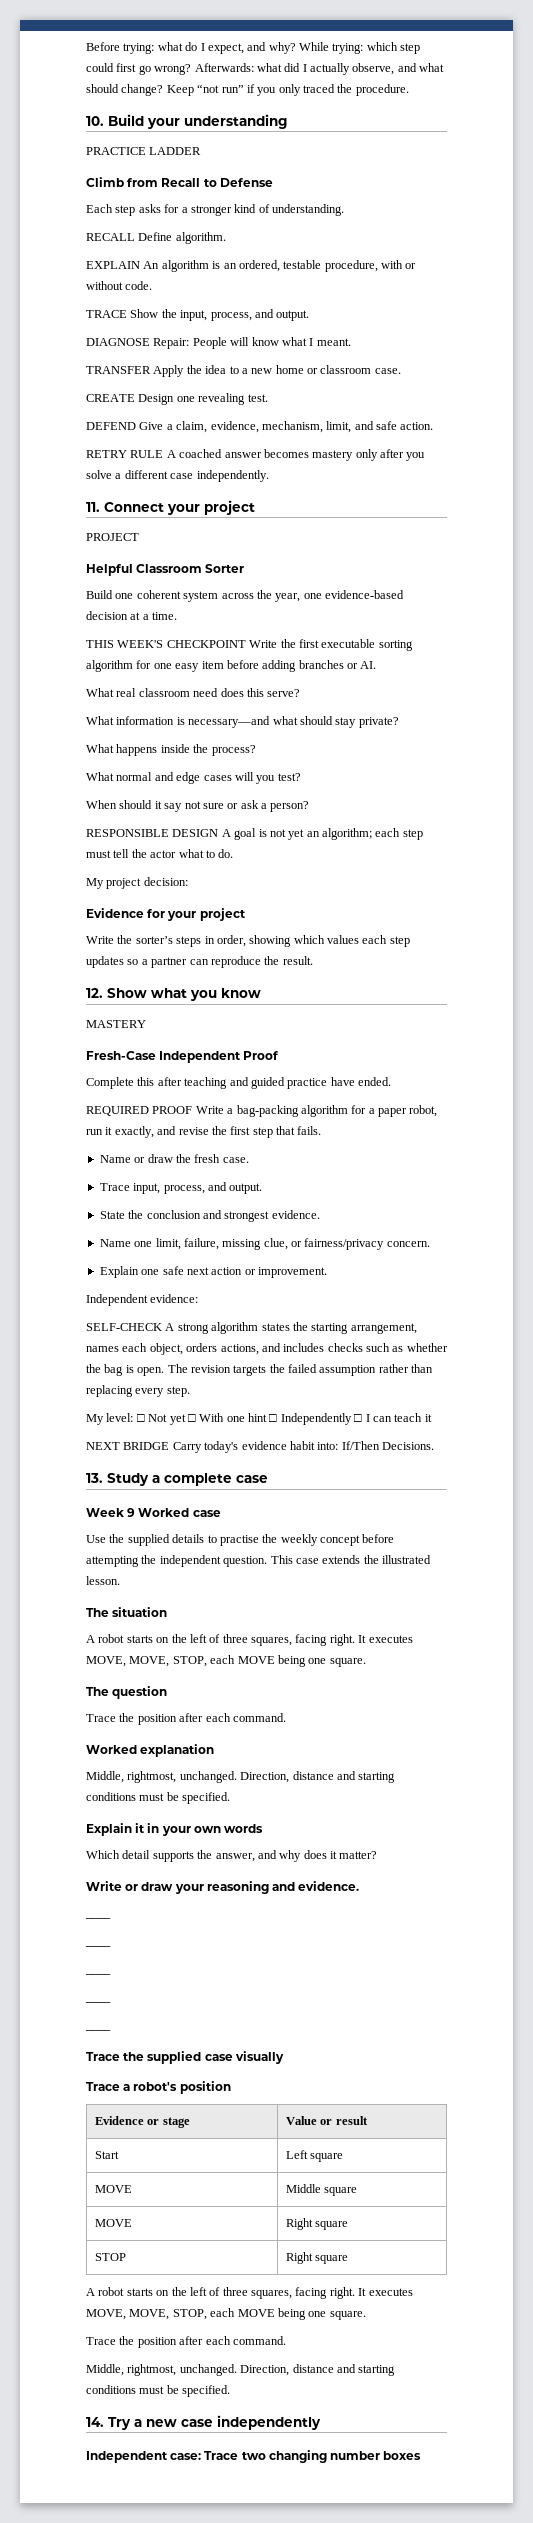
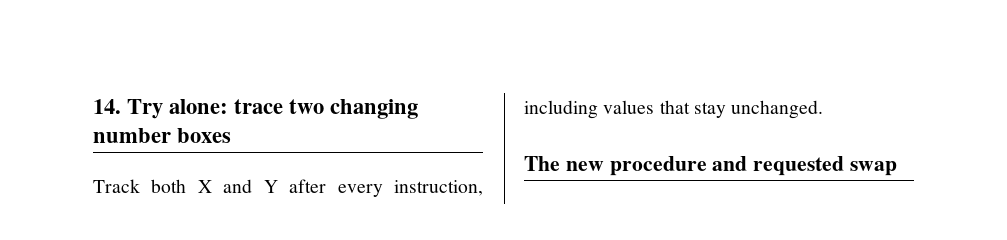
- Before trying: what do I expect, and why? While trying: which step could first go wrong? Afterwards: what did I actually observe, and what should change? Keep “not run” if you only traced the procedure.
- 10. Build your understanding
- PRACTICE LADDER
- Climb from Recall to Defense
- Each step asks for a stronger kind of understanding.
- RECALL Define algorithm.
- EXPLAIN An algorithm is an ordered, testable procedure, with or without code.
- TRACE Show the input, process, and output.
- DIAGNOSE Repair: People will know what I meant.
- TRANSFER Apply the idea to a new home or classroom case.
- CREATE Design one revealing test.
- DEFEND Give a claim, evidence, mechanism, limit, and safe action.
- RETRY RULE A coached answer becomes mastery only after you solve a different case independently.
- 11. Connect your project
- PROJECT
- Helpful Classroom Sorter
- Build one coherent system across the year, one evidence-based decision at a time.
- THIS WEEK'S CHECKPOINT Write the first executable sorting algorithm for one easy item before adding branches or AI.
- What real classroom need does this serve?
- What information is necessary—and what should stay private?
- What happens inside the process?
- What normal and edge cases will you test?
- When should it say not sure or ask a person?
- RESPONSIBLE DESIGN A goal is not yet an algorithm; each step must tell the actor what to do.
- My project decision:
- Evidence for your project
- Write the sorter’s steps in order, showing which values each step updates so a partner can reproduce the result.
- 12. Show what you know
- MASTERY
- Fresh-Case Independent Proof
- Complete this after teaching and guided practice have ended.
- REQUIRED PROOF Write a bag-packing algorithm for a paper robot, run it exactly, and revise the first step that fails.
- Name or draw the fresh case.
- Trace input, process, and output.
- State the conclusion and strongest evidence.
- Name one limit, failure, missing clue, or fairness/privacy concern.
- Explain one safe next action or improvement.
- Independent evidence:
- SELF-CHECK A strong algorithm states the starting arrangement, names each object, orders actions, and includes checks such as whether the bag is open. The revision targets the failed assumption rather than replacing every step.
- My level: □ Not yet □ With one hint □ Independently □ I can teach it
- NEXT BRIDGE Carry today's evidence habit into: If/Then Decisions.
- 13. Study a complete case
- Week 9 Worked case
- Use the supplied details to practise the weekly concept before attempting the independent question. This case extends the illustrated lesson.
- The situation
- A robot starts on the left of three squares, facing right. It executes MOVE, MOVE, STOP, each MOVE being one square.
- The question
- Trace the position after each command.
- Worked explanation
- Middle, rightmost, unchanged. Direction, distance and starting conditions must be specified.
- Explain it in your own words
- Which detail supports the answer, and why does it matter?
- Write or draw your reasoning and evidence.
- ____
- ____
- ____
- ____
- ____
- Trace the supplied case visually
- Trace a robot's position
- Evidence or stage | Value or result
- Start | Left square
- MOVE | Middle square
- MOVE | Right square
- STOP | Right square
- A robot starts on the left of three squares, facing right. It executes MOVE, MOVE, STOP, each MOVE being one square.
- Trace the position after each command.
- Middle, rightmost, unchanged. Direction, distance and starting conditions must be specified.
- 14. Try a new case independently
- Independent case: Trace two changing number boxes
+ 14. Try alone: trace two changing number boxes
+ Track both X and Y after every instruction, including values that stay unchanged.
+ The new procedure and requested swap

